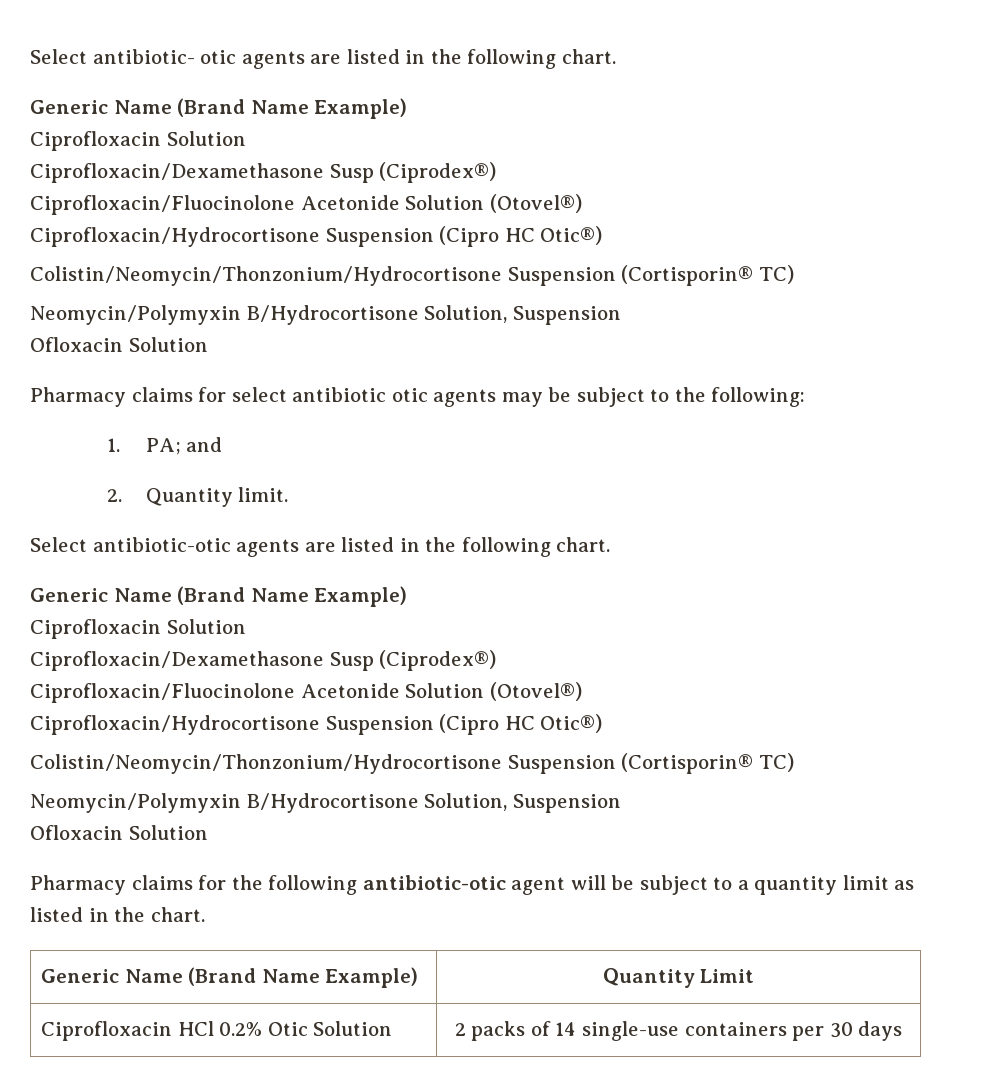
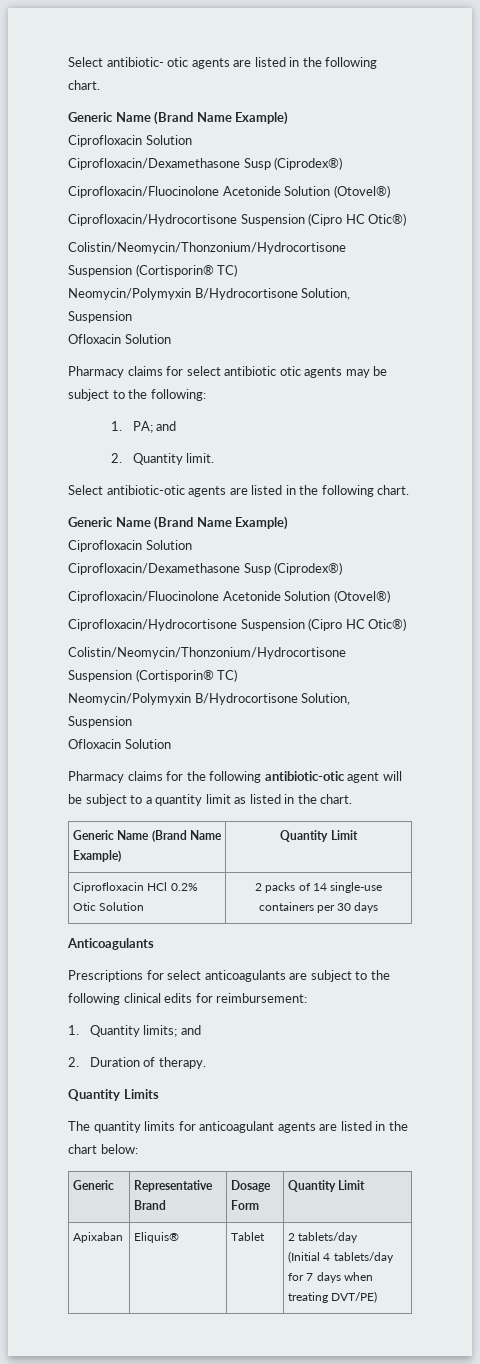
+ Anticoagulants
+ Prescriptions for select anticoagulants are subject to the following clinical edits for reimbursement:
+ 1. Quantity limits; and
+ 2. Duration of therapy.
+ Quantity Limits
+ The quantity limits for anticoagulant agents are listed in the chart below:
+ Generic | Representative Brand | Dosage Form | Quantity Limit
+ Apixaban | Eliquis® | Tablet | 2 tablets/day
+ (Initial 4 tablets/day for 7 days when treating DVT/PE)

